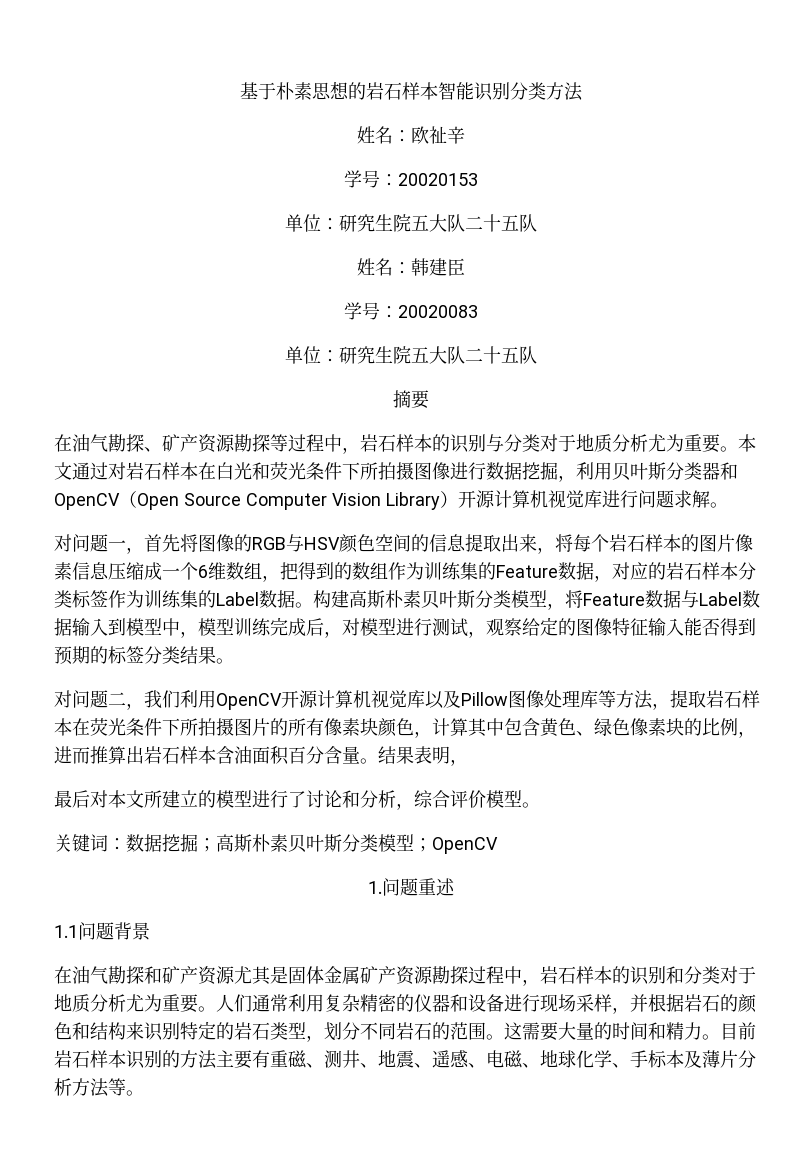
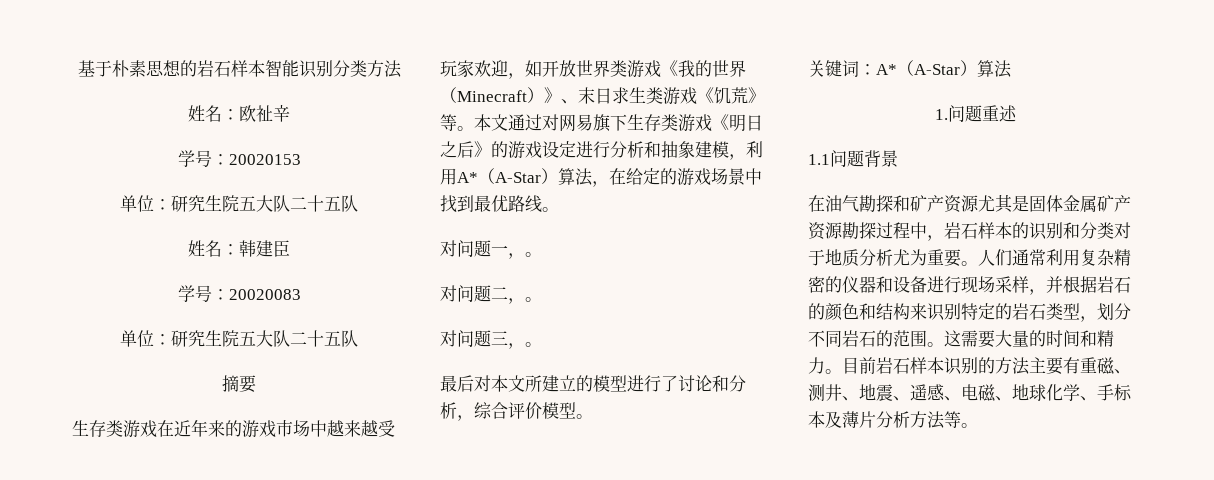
- 在油气勘探、矿产资源勘探等过程中，岩石样本的识别与分类对于地质分析尤为重要。本文通过对岩石样本在白光和荧光条件下所拍摄图像进行数据挖掘，利用贝叶斯分类器和OpenCV（Open Source Computer Vision Library）开源计算机视觉库进行问题求解。
- 对问题一，首先将图像的RGB与HSV颜色空间的信息提取出来，将每个岩石样本的图片像素信息压缩成一个6维数组，把得到的数组作为训练集的Feature数据，对应的岩石样本分类标签作为训练集的Label数据。构建高斯朴素贝叶斯分类模型，将Feature数据与Label数据输入到模型中，模型训练完成后，对模型进行测试，观察给定的图像特征输入能否得到预期的标签分类结果。
- 对问题二，我们利用OpenCV开源计算机视觉库以及Pillow图像处理库等方法，提取岩石样本在荧光条件下所拍摄图片的所有像素块颜色，计算其中包含黄色、绿色像素块的比例，进而推算出岩石样本含油面积百分含量。结果表明，
+ 生存类游戏在近年来的游戏市场中越来越受玩家欢迎，如开放世界类游戏《我的世界（Minecraft）》、末日求生类游戏《饥荒》等。本文通过对网易旗下生存类游戏《明日之后》的游戏设定进行分析和抽象建模，利用A*（A-Star）算法，在给定的游戏场景中找到最优路线。
+ 对问题一，。
+ 对问题二，。
+ 对问题三，。
- 关键词：数据挖掘；高斯朴素贝叶斯分类模型；OpenCV
+ 关键词：A*（A-Star）算法

